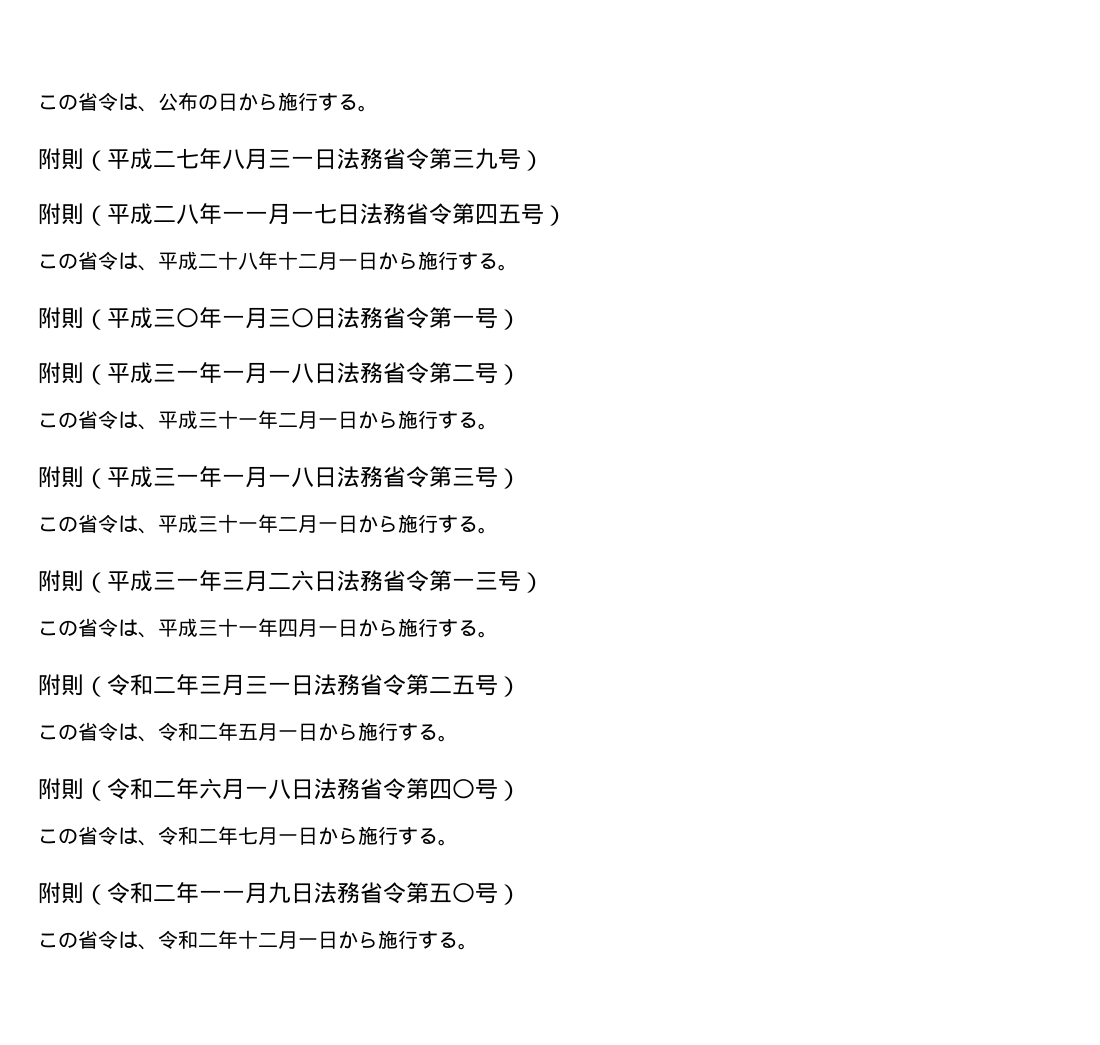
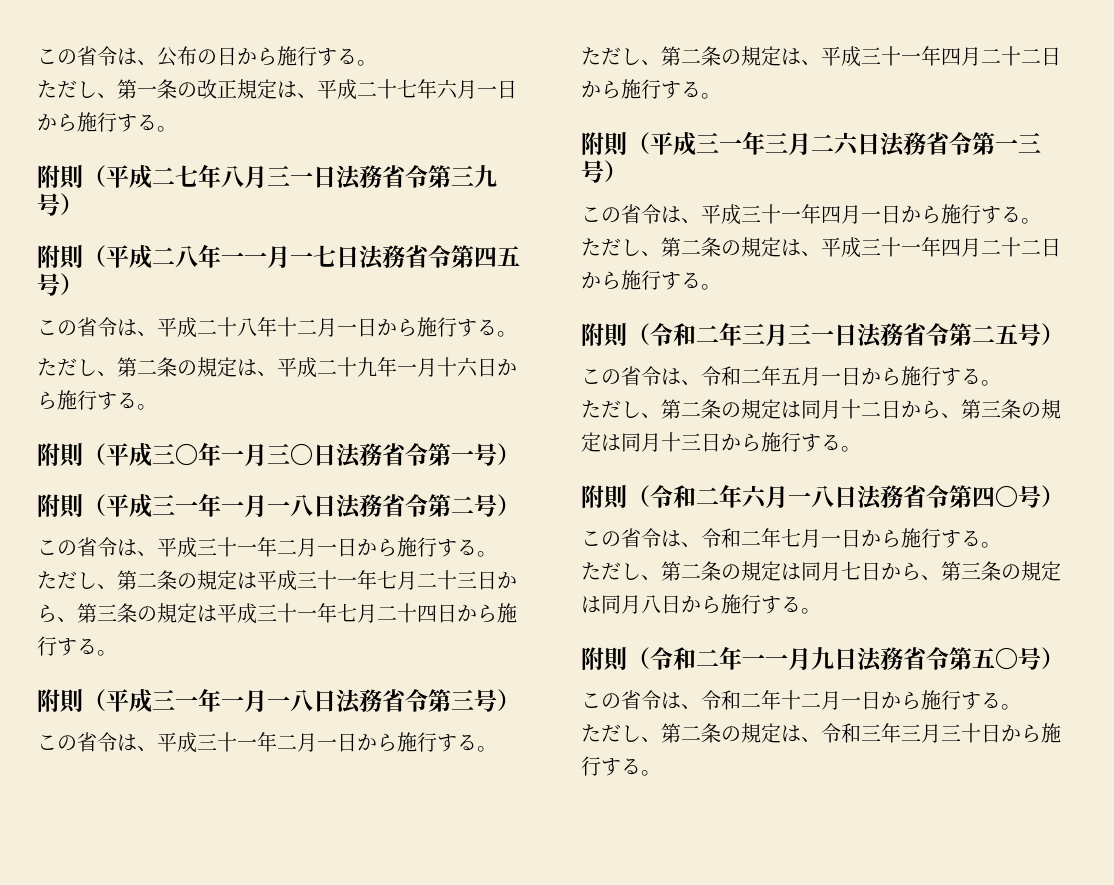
+ ただし、第一条の改正規定は、平成二十七年六月一日から施行する。
+ ただし、第二条の規定は、平成二十九年一月十六日から施行する。
+ ただし、第二条の規定は平成三十一年七月二十三日から、第三条の規定は平成三十一年七月二十四日から施行する。
  附則（平成三一年一月一八日法務省令第三号）
  この省令は、平成三十一年二月一日から施行する。
+ ただし、第二条の規定は、平成三十一年四月二十二日から施行する。
  この省令は、平成三十一年四月一日から施行する。
+ ただし、第二条の規定は、平成三十一年四月二十二日から施行する。
+ ただし、第二条の規定は同月十二日から、第三条の規定は同月十三日から施行する。
+ ただし、第二条の規定は同月七日から、第三条の規定は同月八日から施行する。
+ ただし、第二条の規定は、令和三年三月三十日から施行する。

